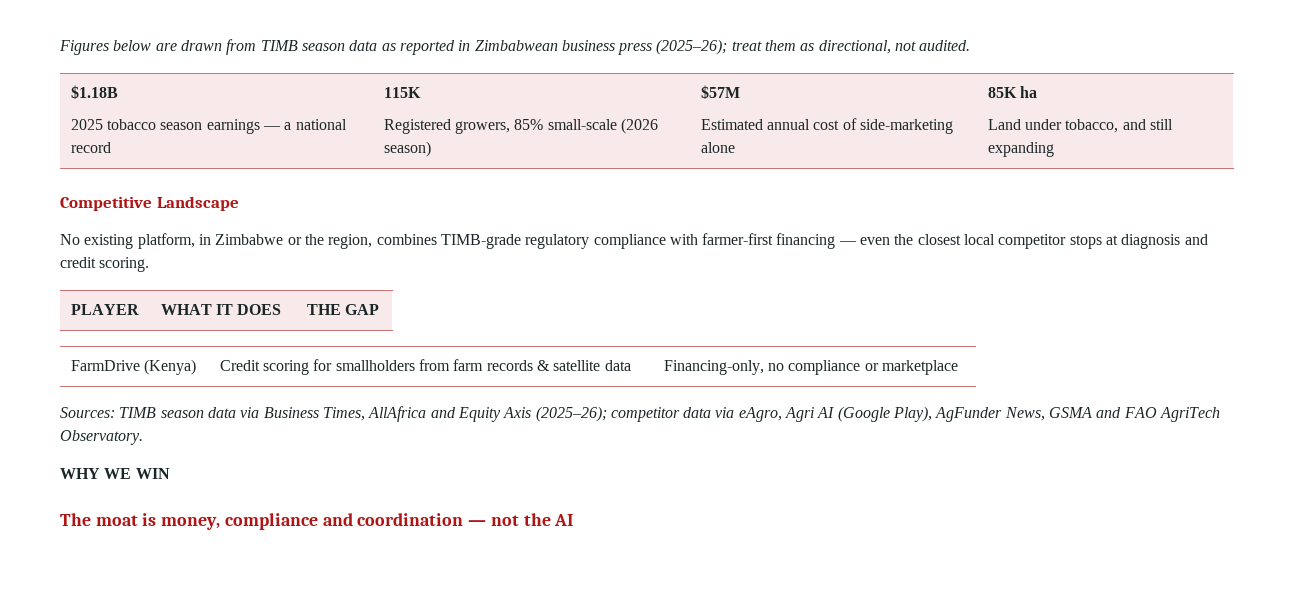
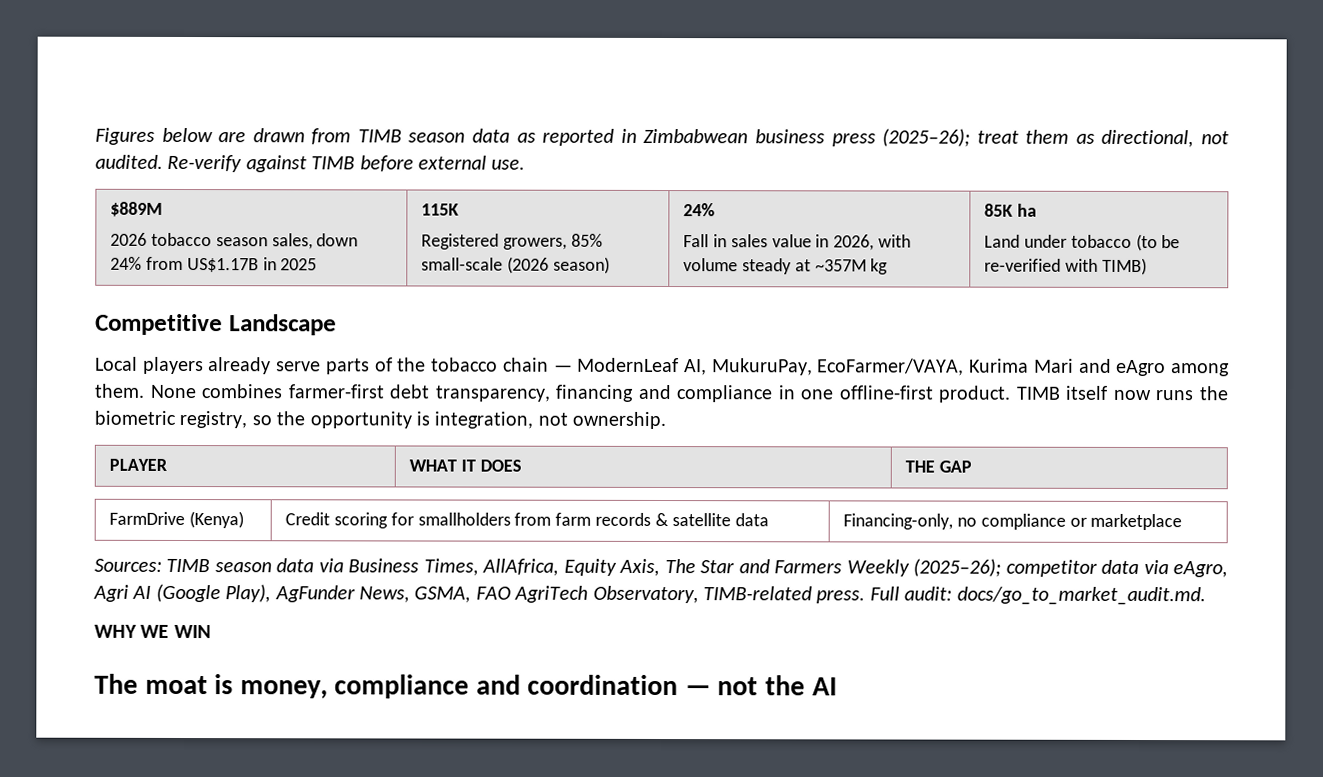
- Figures below are drawn from TIMB season data as reported in Zimbabwean business press (2025–26); treat them as directional, not audited.
- $1.18B
- 2025 tobacco season earnings — a national record | 115K
- Registered growers, 85% small-scale (2026 season) | $57M
- Estimated annual cost of side-marketing alone | 85K ha
- Land under tobacco, and still expanding
+ Figures below are drawn from TIMB season data as reported in Zimbabwean business press (2025–26); treat them as directional, not audited. Re-verify against TIMB before external use.
+ $889M
+ 2026 tobacco season sales, down 24% from US$1.17B in 2025 | 115K
+ Registered growers, 85% small-scale (2026 season) | 24%
+ Fall in sales value in 2026, with volume steady at ~357M kg | 85K ha
+ Land under tobacco (to be re-verified with TIMB)
  Competitive Landscape
- No existing platform, in Zimbabwe or the region, combines TIMB-grade regulatory compliance with farmer-first financing — even the closest local competitor stops at diagnosis and credit scoring.
+ Local players already serve parts of the tobacco chain — ModernLeaf AI, MukuruPay, EcoFarmer/VAYA, Kurima Mari and eAgro among them. None combines farmer-first debt transparency, financing and compliance in one offline-first product. TIMB itself now runs the biometric registry, so the opportunity is integration, not ownership.
- Sources: TIMB season data via Business Times, AllAfrica and Equity Axis (2025–26); competitor data via eAgro, Agri AI (Google Play), AgFunder News, GSMA and FAO AgriTech Observatory.
+ Sources: TIMB season data via Business Times, AllAfrica, Equity Axis, The Star and Farmers Weekly (2025–26); competitor data via eAgro, Agri AI (Google Play), AgFunder News, GSMA, FAO AgriTech Observatory, TIMB-related press. Full audit: docs/go_to_market_audit.md.

